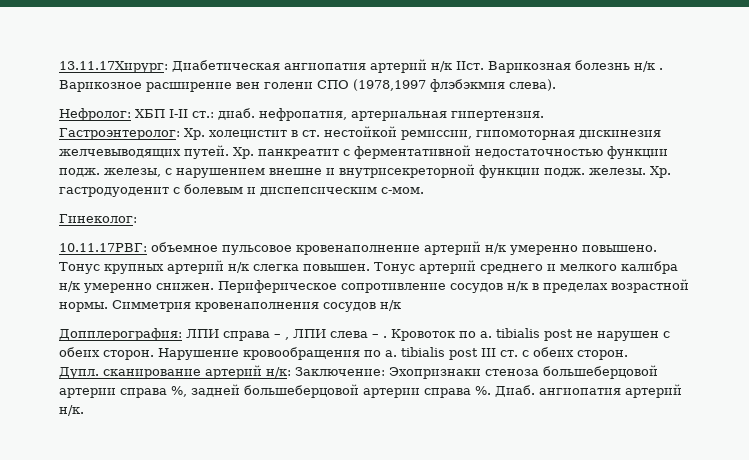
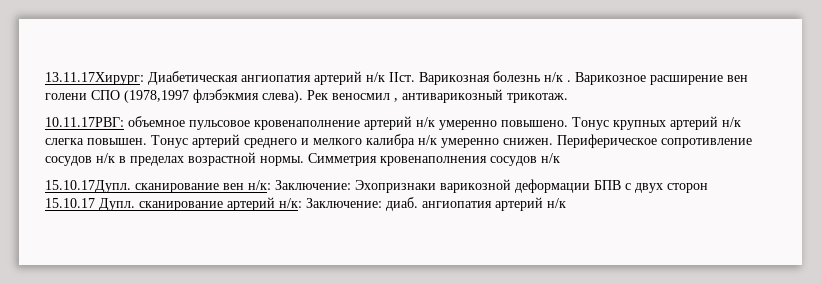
- Варикозное расширение вен голени СПО (1978,1997 флэбэкмия слева).
- Нефролог: ХБП I-II ст.: диаб. нефропатия, артериальная гипертензия.
- Гастроэнтеролог: Хр. холецистит в ст. нестойкой ремиссии, гипомоторная дискинезия желчевыводящих путей. Хр. панкреатит с ферментативной недостаточностью функции подж. железы, с нарушением внешне и внутрисекреторной функции подж. железы. Хр. гастродуоденит с болевым и диспепсическим с-мом.
- Гинеколог:
+ Варикозное расширение вен голени СПО (1978,1997 флэбэкмия слева). Рек веносмил , антиварикозный трикотаж.
- Допплерография: ЛПИ справа – , ЛПИ слева – . Кровоток по а. tibialis роst не нарушен с обеих сторон. Нарушение кровообращения по а. tibialis роst III ст. с обеих сторон.
- Дупл. сканирование артерий н/к: Заключение: Эхопризнаки стеноза большеберцовой артерии справа %, задней большеберцовой артерии справа %. Диаб. ангиопатия артерий н/к.
+ 15.10.17Дупл. сканирование вен н/к: Заключение: Эхопризнаки варикозной деформации БПВ с двух сторон
+ 15.10.17 Дупл. сканирование артерий н/к: Заключение: диаб. ангиопатия артерий н/к

